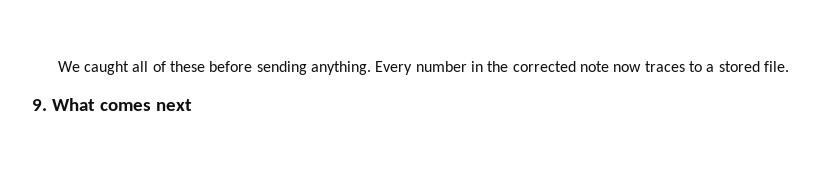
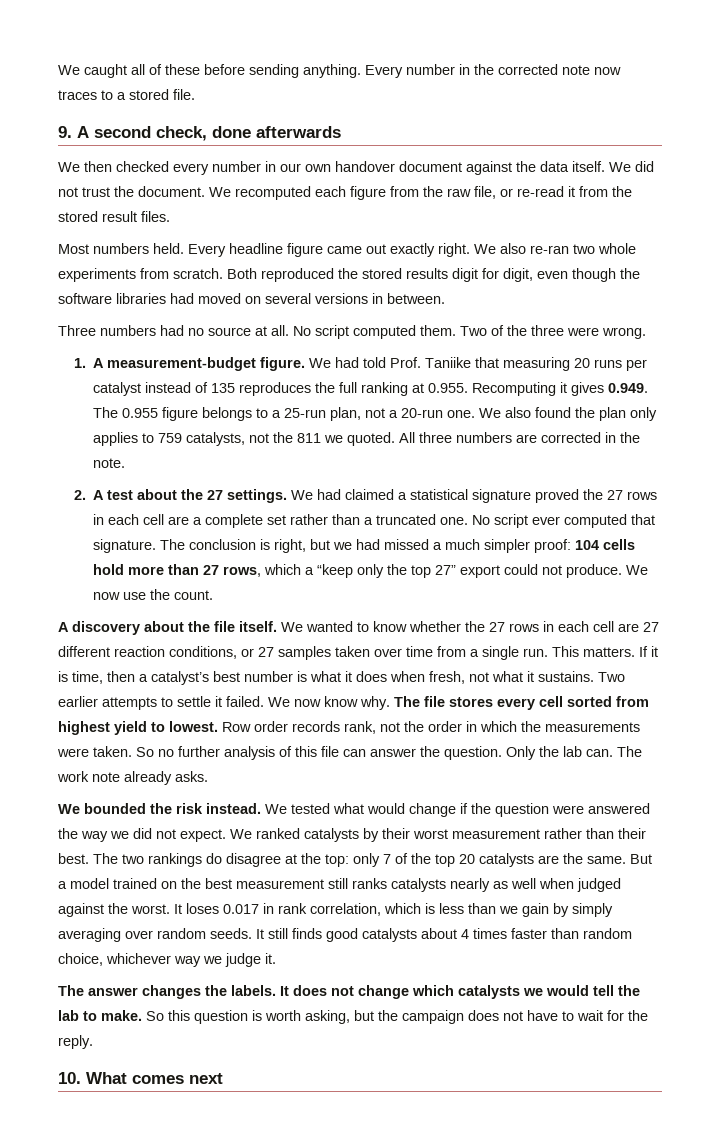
- 9. What comes next
+ 9. A second check, done afterwards
+ We then checked every number in our own handover document against the data itself. We did not trust the document. We recomputed each figure from the raw file, or re-read it from the stored result files.
+ Most numbers held. Every headline figure came out exactly right. We also re-ran two whole experiments from scratch. Both reproduced the stored results digit for digit, even though the software libraries had moved on several versions in between.
+ Three numbers had no source at all. No script computed them. Two of the three were wrong.
+ 1. A measurement-budget figure. We had told Prof. Taniike that measuring 20 runs per catalyst instead of 135 reproduces the full ranking at 0.955. Recomputing it gives 0.949. The 0.955 figure belongs to a 25-run plan, not a 20-run one. We also found the plan only applies to 759 catalysts, not the 811 we quoted. All three numbers are corrected in the note.
+ 2. A test about the 27 settings. We had claimed a statistical signature proved the 27 rows in each cell are a complete set rather than a truncated one. No script ever computed that signature. The conclusion is right, but we had missed a much simpler proof: 104 cells hold more than 27 rows, which a “keep only the top 27” export could not produce. We now use the count.
+ A discovery about the file itself. We wanted to know whether the 27 rows in each cell are 27 different reaction conditions, or 27 samples taken over time from a single run. This matters. If it is time, then a catalyst’s best number is what it does when fresh, not what it sustains. Two earlier attempts to settle it failed. We now know why. The file stores every cell sorted from highest yield to lowest. Row order records rank, not the order in which the measurements were taken. So no further analysis of this file can answer the question. Only the lab can. The work note already asks.
+ We bounded the risk instead. We tested what would change if the question were answered the way we did not expect. We ranked catalysts by their worst measurement rather than their best. The two rankings do disagree at the top: only 7 of the top 20 catalysts are the same. But a model trained on the best measurement still ranks catalysts nearly as well when judged against the worst. It loses 0.017 in rank correlation, which is less than we gain by simply averaging over random seeds. It still finds good catalysts about 4 times faster than random choice, whichever way we judge it.
+ The answer changes the labels. It does not change which catalysts we would tell the lab to make. So this question is worth asking, but the campaign does not have to wait for the reply.
+ 10. What comes next

